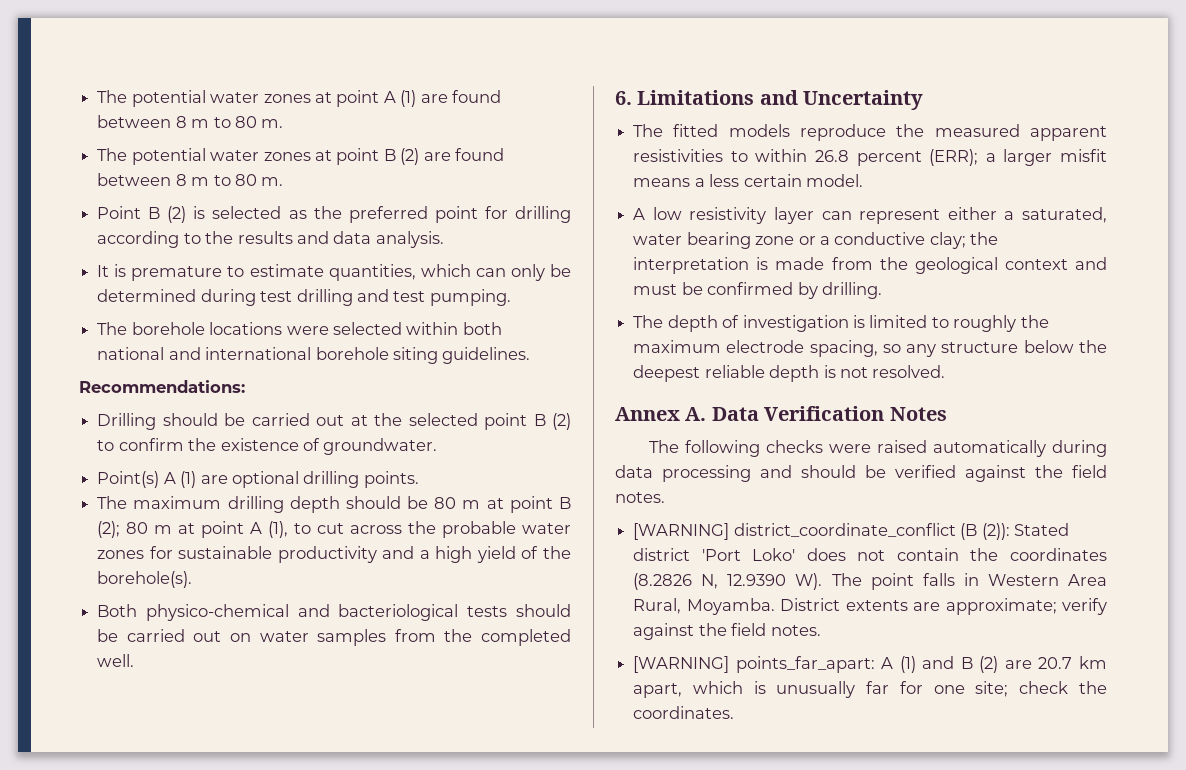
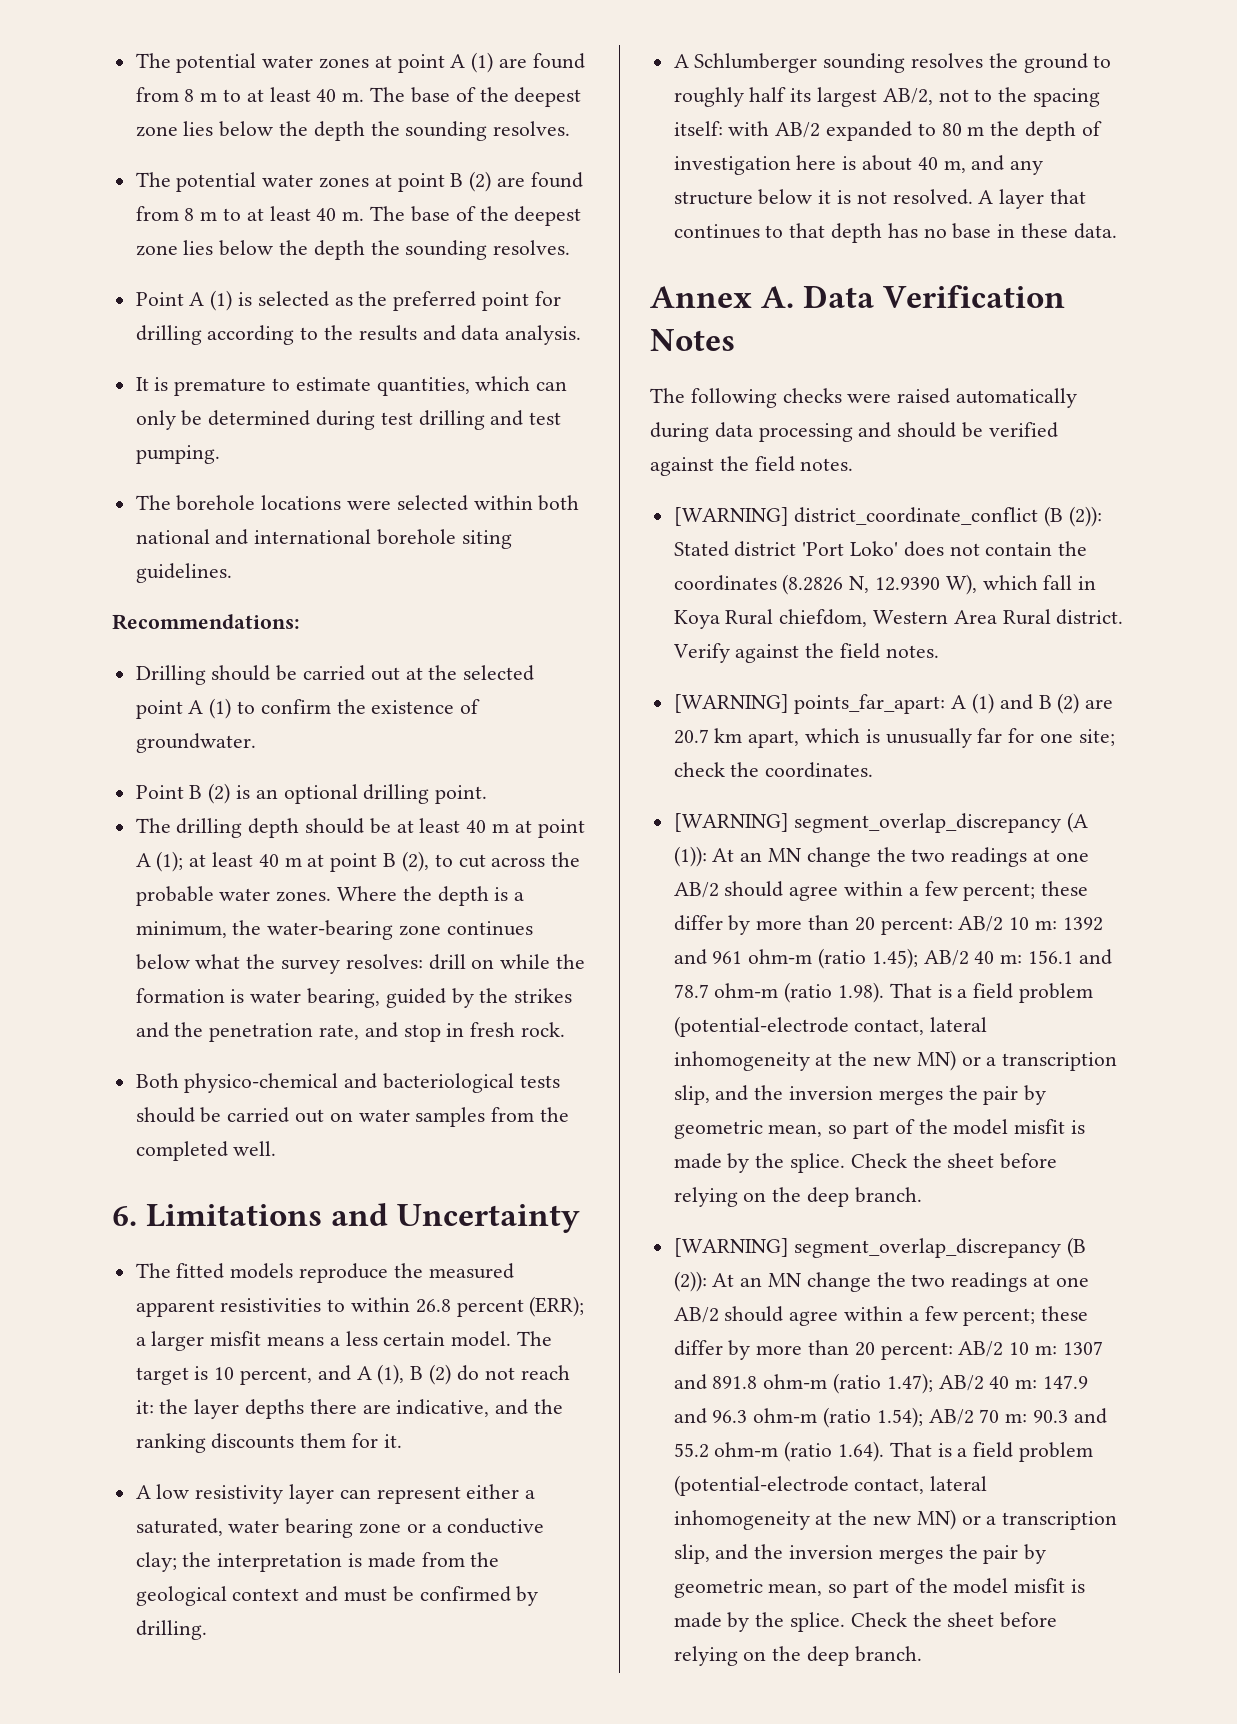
- The potential water zones at point A (1) are found between 8 m to 80 m.
+ The potential water zones at point A (1) are found from 8 m to at least 40 m. The base of the deepest zone lies below the depth the sounding resolves.
- The potential water zones at point B (2) are found between 8 m to 80 m.
- Point B (2) is selected as the preferred point for drilling according to the results and data analysis.
+ The potential water zones at point B (2) are found from 8 m to at least 40 m. The base of the deepest zone lies below the depth the sounding resolves.
+ Point A (1) is selected as the preferred point for drilling according to the results and data analysis.
- Drilling should be carried out at the selected point B (2) to confirm the existence of groundwater.
+ Drilling should be carried out at the selected point A (1) to confirm the existence of groundwater.
- Point(s) A (1) are optional drilling points.
- The maximum drilling depth should be 80 m at point B (2); 80 m at point A (1), to cut across the probable water zones for sustainable productivity and a high yield of the borehole(s).
+ Point B (2) is an optional drilling point.
+ The drilling depth should be at least 40 m at point A (1); at least 40 m at point B (2), to cut across the probable water zones. Where the depth is a minimum, the water-bearing zone continues below what the survey resolves: drill on while the formation is water bearing, guided by the strikes and the penetration rate, and stop in fresh rock.
+ The target is 10 percent, and A (1), B (2) do not reach it: the layer depths there are indicative, and the ranking discounts them for it.
- The depth of investigation is limited to roughly the maximum electrode spacing, so any structure below the deepest reliable depth is not resolved.
+ A Schlumberger sounding resolves the ground to roughly half its largest AB/2, not to the spacing itself: with AB/2 expanded to 80 m the depth of investigation here is about 40 m, and any structure below it is not resolved. A layer that continues to that depth has no base in these data.
- [WARNING] district_coordinate_conflict (B (2)): Stated district 'Port Loko' does not contain the coordinates (8.2826 N, 12.9390 W). The point falls in Western Area Rural, Moyamba. District extents are approximate; verify against the field notes.
+ [WARNING] district_coordinate_conflict (B (2)): Stated district 'Port Loko' does not contain the coordinates (8.2826 N, 12.9390 W), which fall in Koya Rural chiefdom, Western Area Rural district. Verify against the field notes.
+ [WARNING] segment_overlap_discrepancy (A (1)): At an MN change the two readings at one AB/2 should agree within a few percent; these differ by more than 20 percent: AB/2 10 m: 1392 and 961 ohm-m (ratio 1.45); AB/2 40 m: 156.1 and 78.7 ohm-m (ratio 1.98). That is a field problem (potential-electrode contact, lateral inhomogeneity at the new MN) or a transcription slip, and the inversion merges the pair by geometric mean, so part of the model misfit is made by the splice. Check the sheet before relying on the deep branch.
+ [WARNING] segment_overlap_discrepancy (B (2)): At an MN change the two readings at one AB/2 should agree within a few percent; these differ by more than 20 percent: AB/2 10 m: 1307 and 891.8 ohm-m (ratio 1.47); AB/2 40 m: 147.9 and 96.3 ohm-m (ratio 1.54); AB/2 70 m: 90.3 and 55.2 ohm-m (ratio 1.64). That is a field problem (potential-electrode contact, lateral inhomogeneity at the new MN) or a transcription slip, and the inversion merges the pair by geometric mean, so part of the model misfit is made by the splice. Check the sheet before relying on the deep branch.

